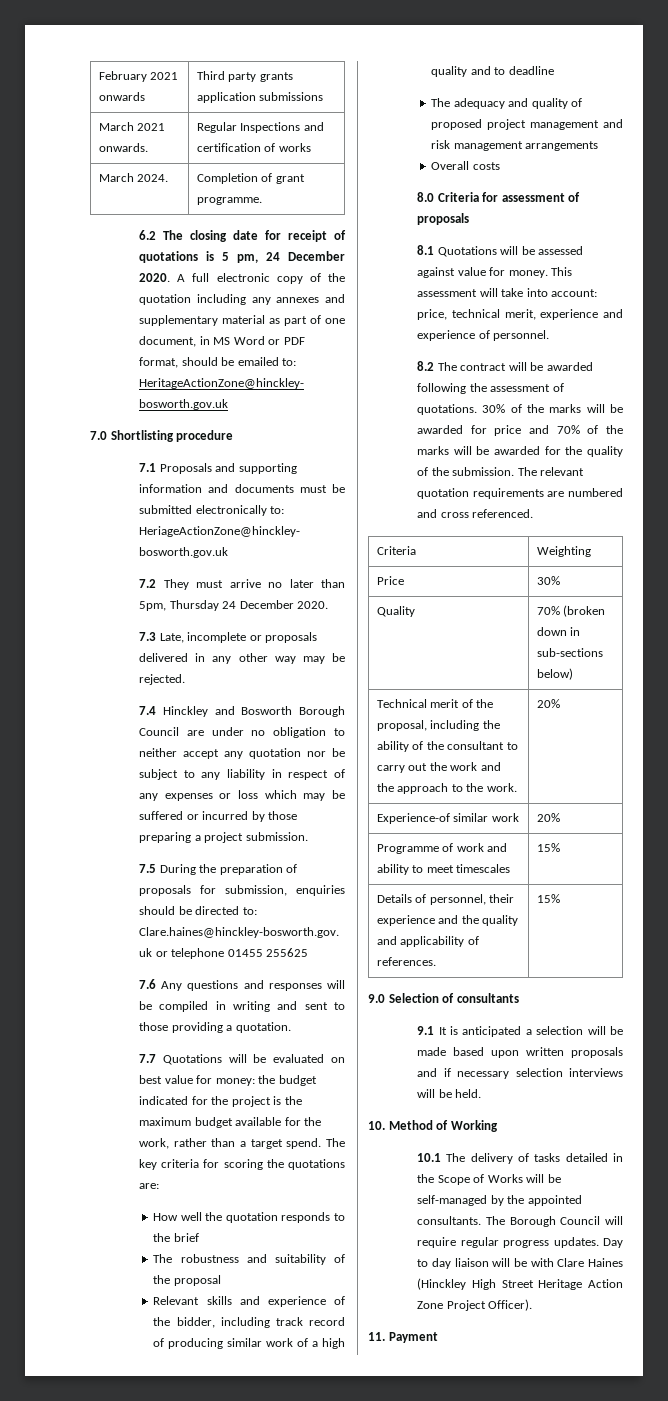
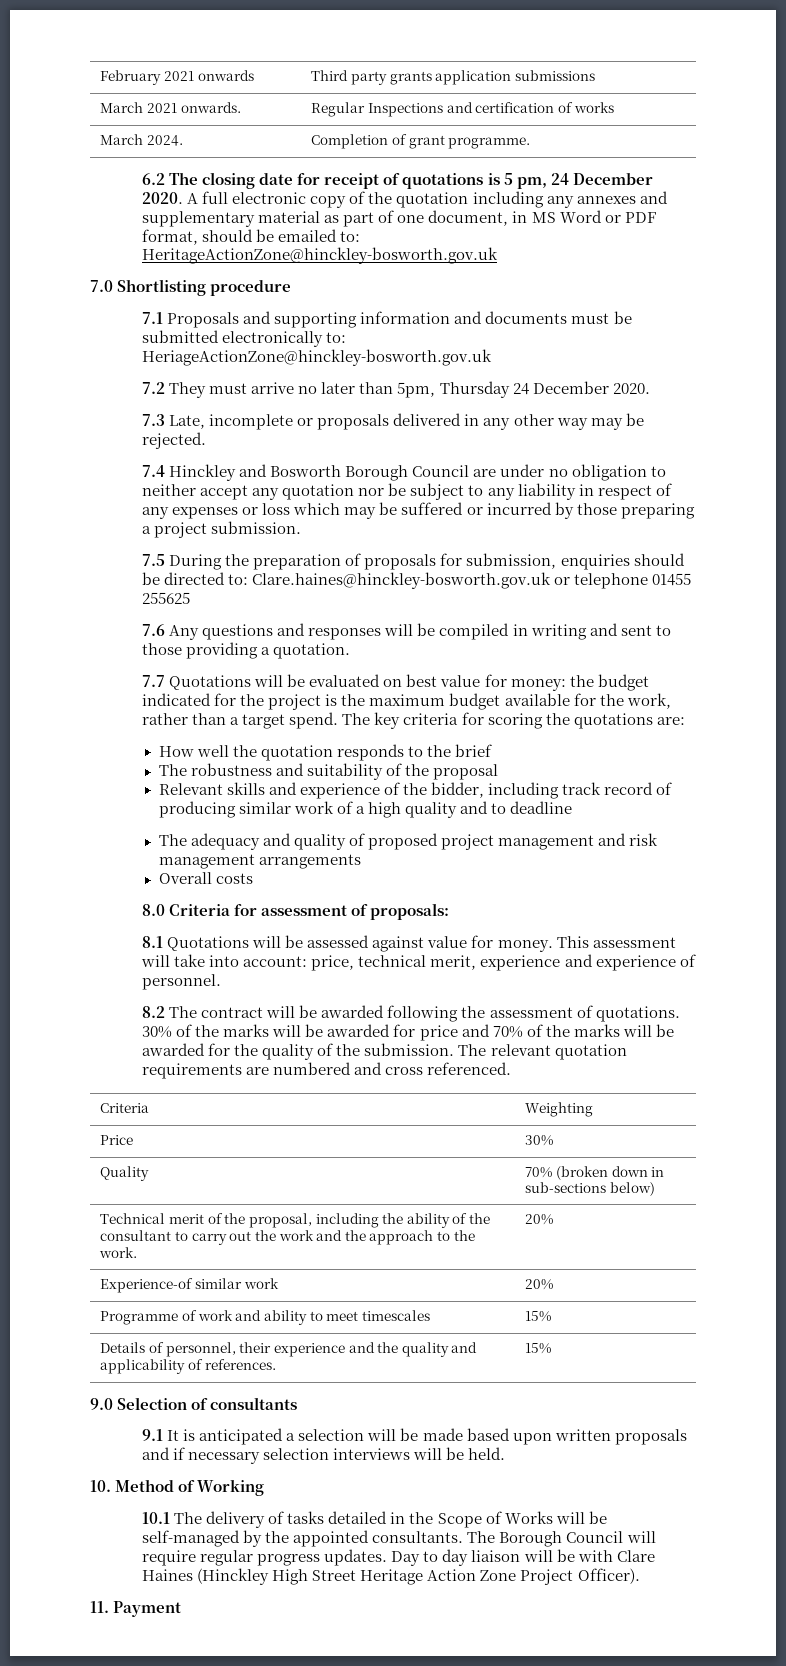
- 8.0 Criteria for assessment of proposals
+ 8.0 Criteria for assessment of proposals:

